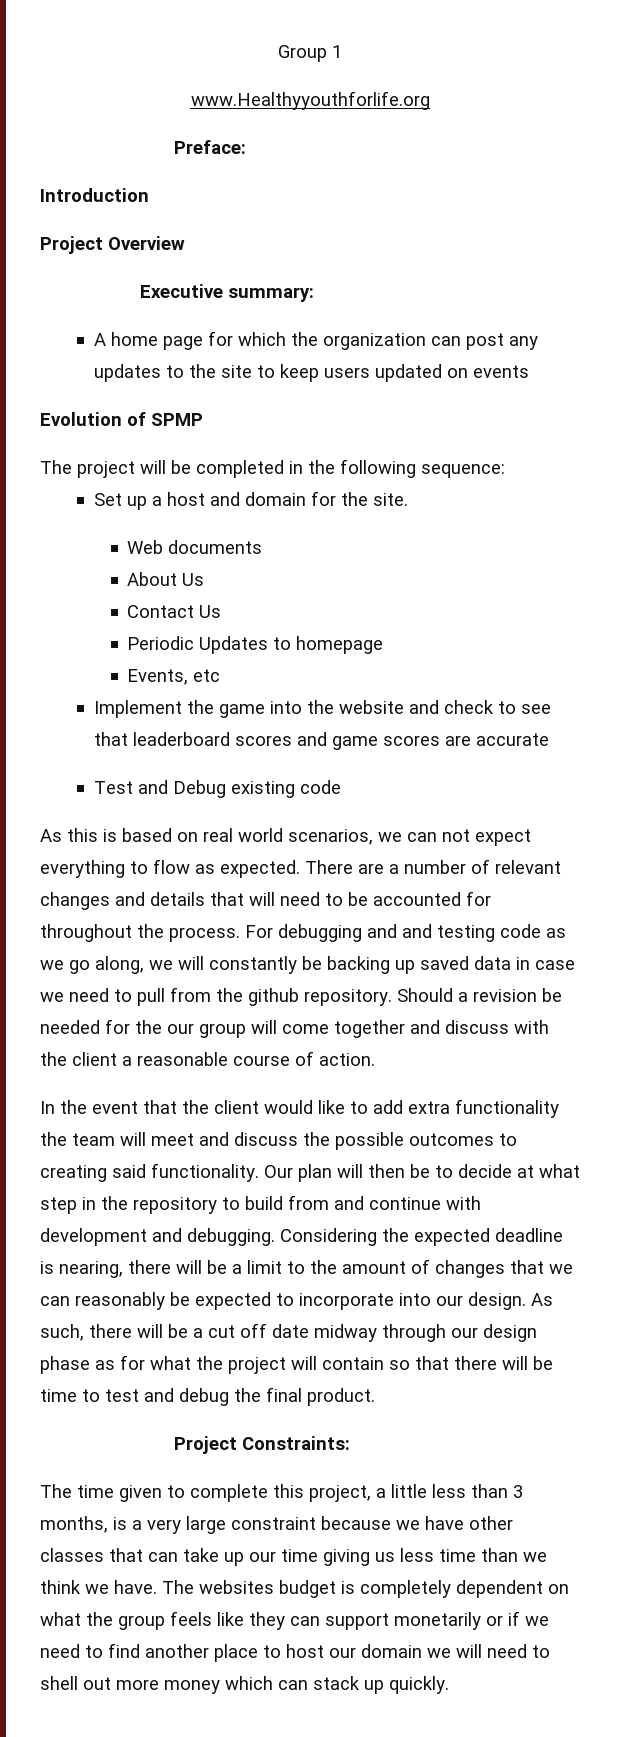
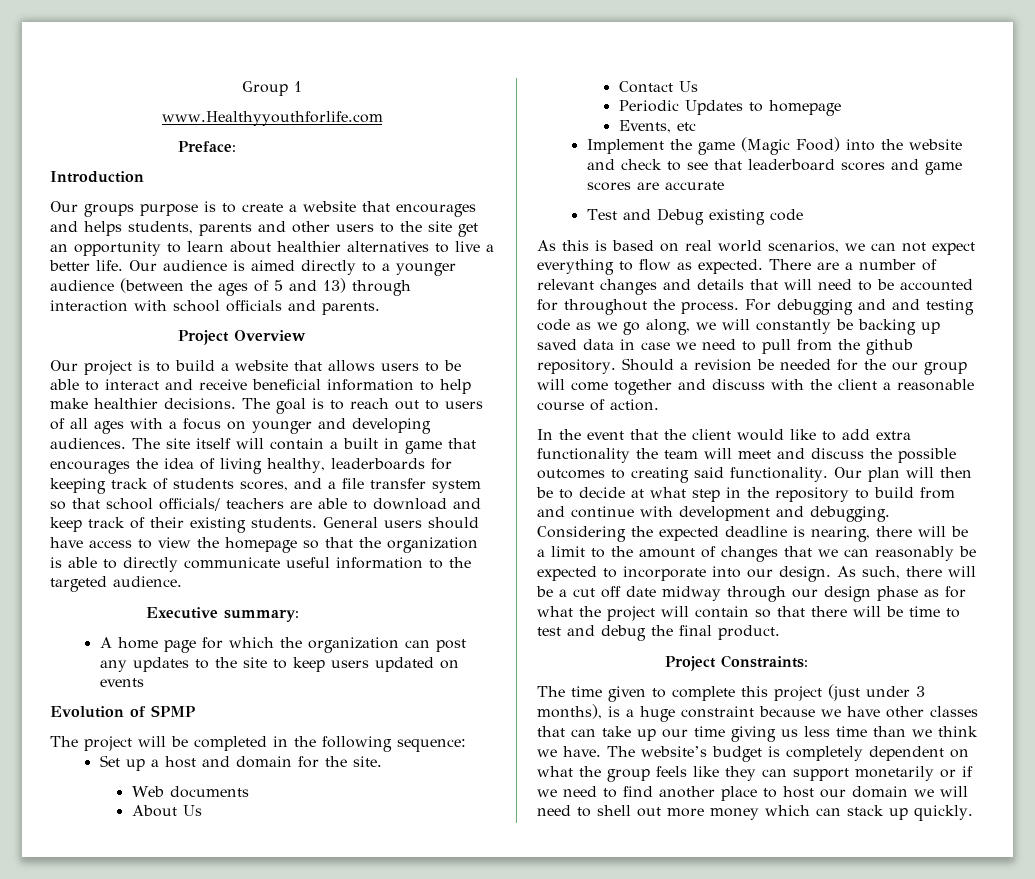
- www.Healthyyouthforlife.org
+ www.Healthyyouthforlife.com
+ Our groups purpose is to create a website that encourages and helps students, parents and other users to the site get an opportunity to learn about healthier alternatives to live a better life. Our audience is aimed directly to a younger audience (between the ages of 5 and 13) through interaction with school officials and parents.
  Project Overview
+ Our project is to build a website that allows users to be able to interact and receive beneficial information to help make healthier decisions. The goal is to reach out to users of all ages with a focus on younger and developing audiences. The site itself will contain a built in game that encourages the idea of living healthy, leaderboards for keeping track of students scores, and a file transfer system so that school officials/ teachers are able to download and keep track of their existing students. General users should have access to view the homepage so that the organization is able to directly communicate useful information to the targeted audience.
- Implement the game into the website and check to see that leaderboard scores and game scores are accurate
+ Implement the game (Magic Food) into the website and check to see that leaderboard scores and game scores are accurate
- The time given to complete this project, a little less than 3 months, is a very large constraint because we have other classes that can take up our time giving us less time than we think we have.
+ The time given to complete this project (just under 3 months), is a huge constraint because we have other classes that can take up our time giving us less time than we think we have.
- The websites budget is completely dependent on what the group feels like they can support monetarily or if we need to find another place to host our domain we will need to shell out more money which can stack up quickly.
+ The website’s budget is completely dependent on what the group feels like they can support monetarily or if we need to find another place to host our domain we will need to shell out more money which can stack up quickly.

